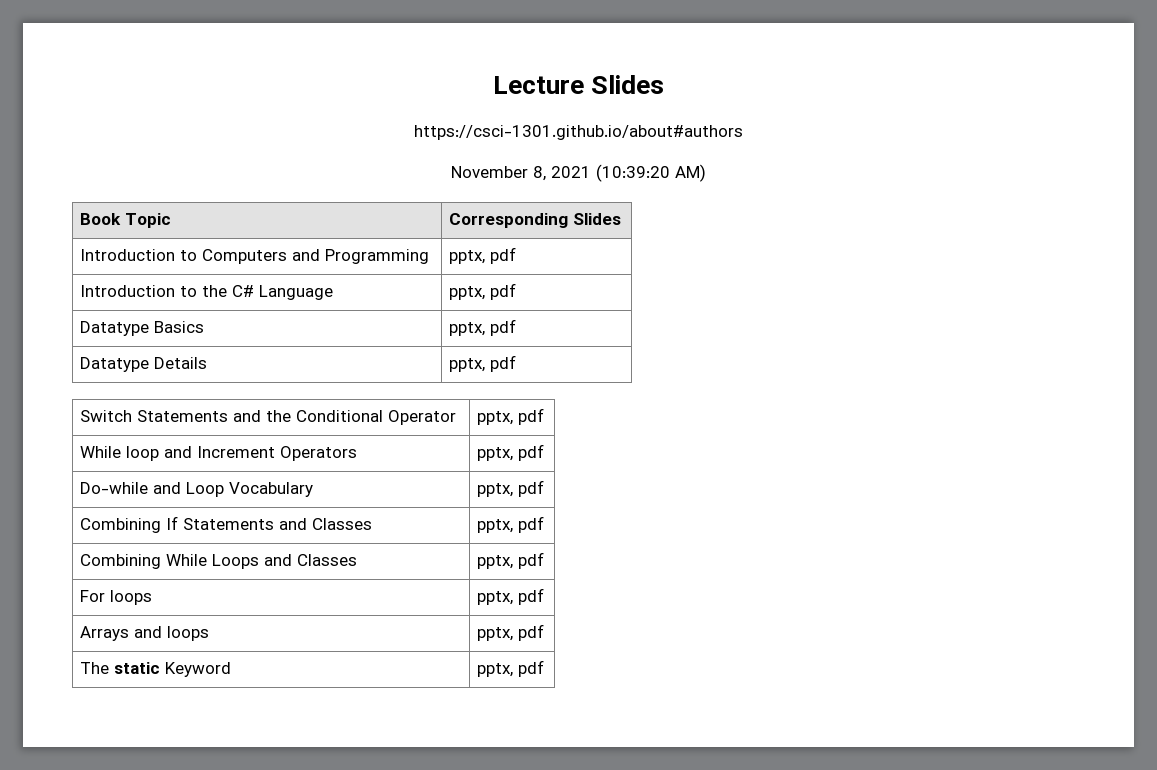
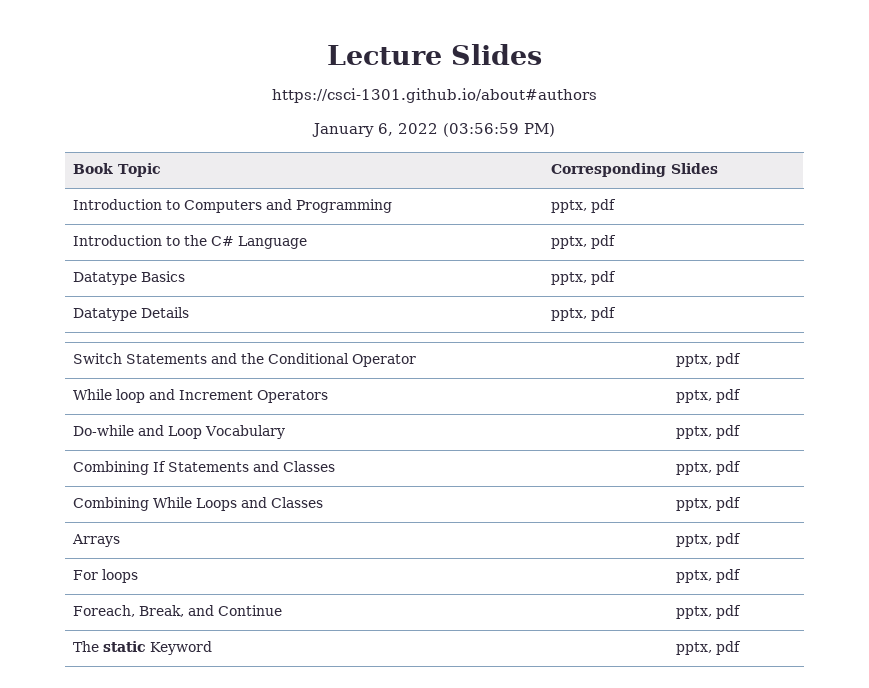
- November 8, 2021 (10:39:20 AM)
+ January 6, 2022 (03:56:59 PM)
+ Arrays | pptx, pdf
- Arrays and loops | pptx, pdf
+ Foreach, Break, and Continue | pptx, pdf

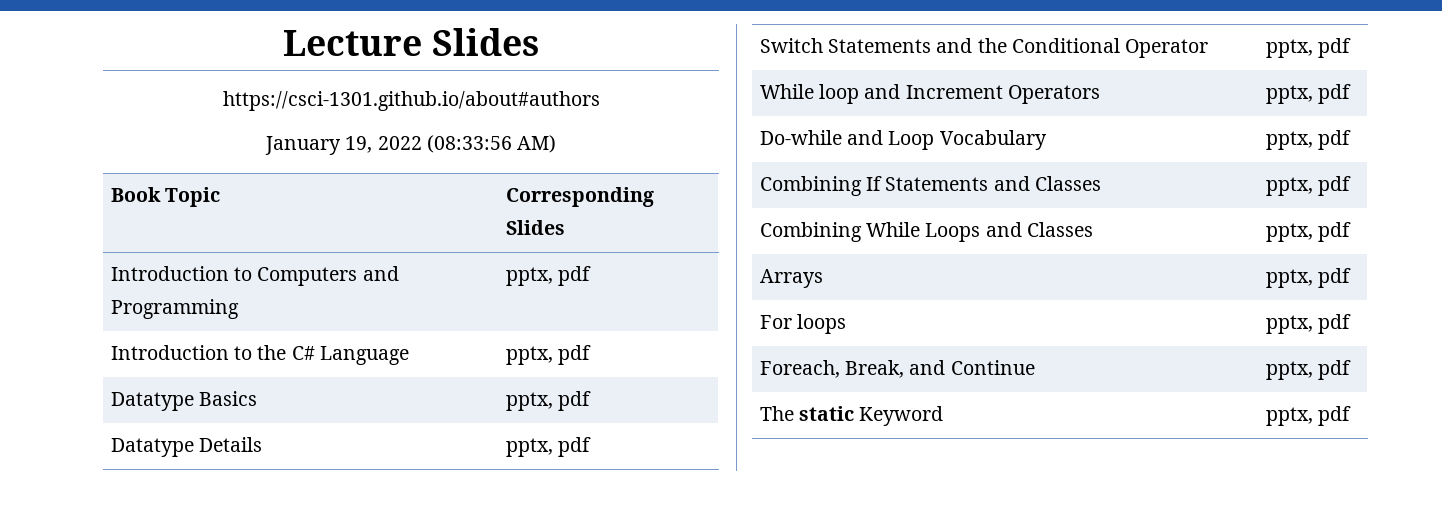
- January 6, 2022 (03:56:59 PM)
+ January 19, 2022 (08:33:56 AM)

